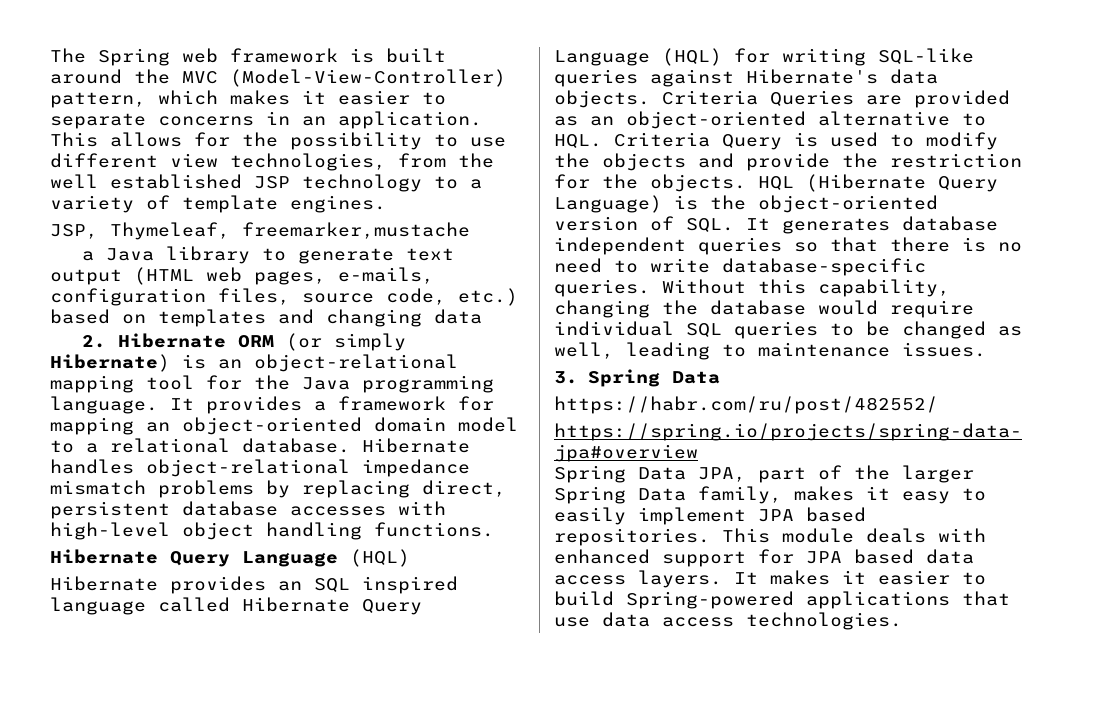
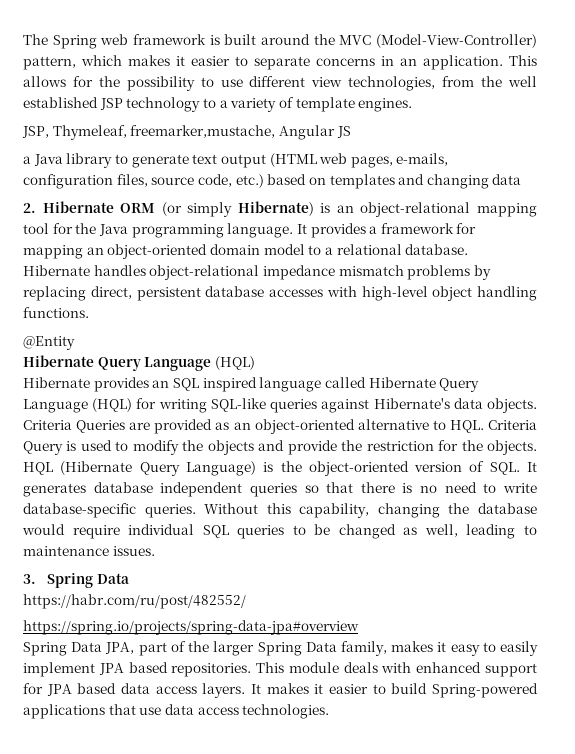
- JSP, Thymeleaf, freemarker,mustache
+ JSP, Thymeleaf, freemarker,mustache, Angular JS
+ @Entity

